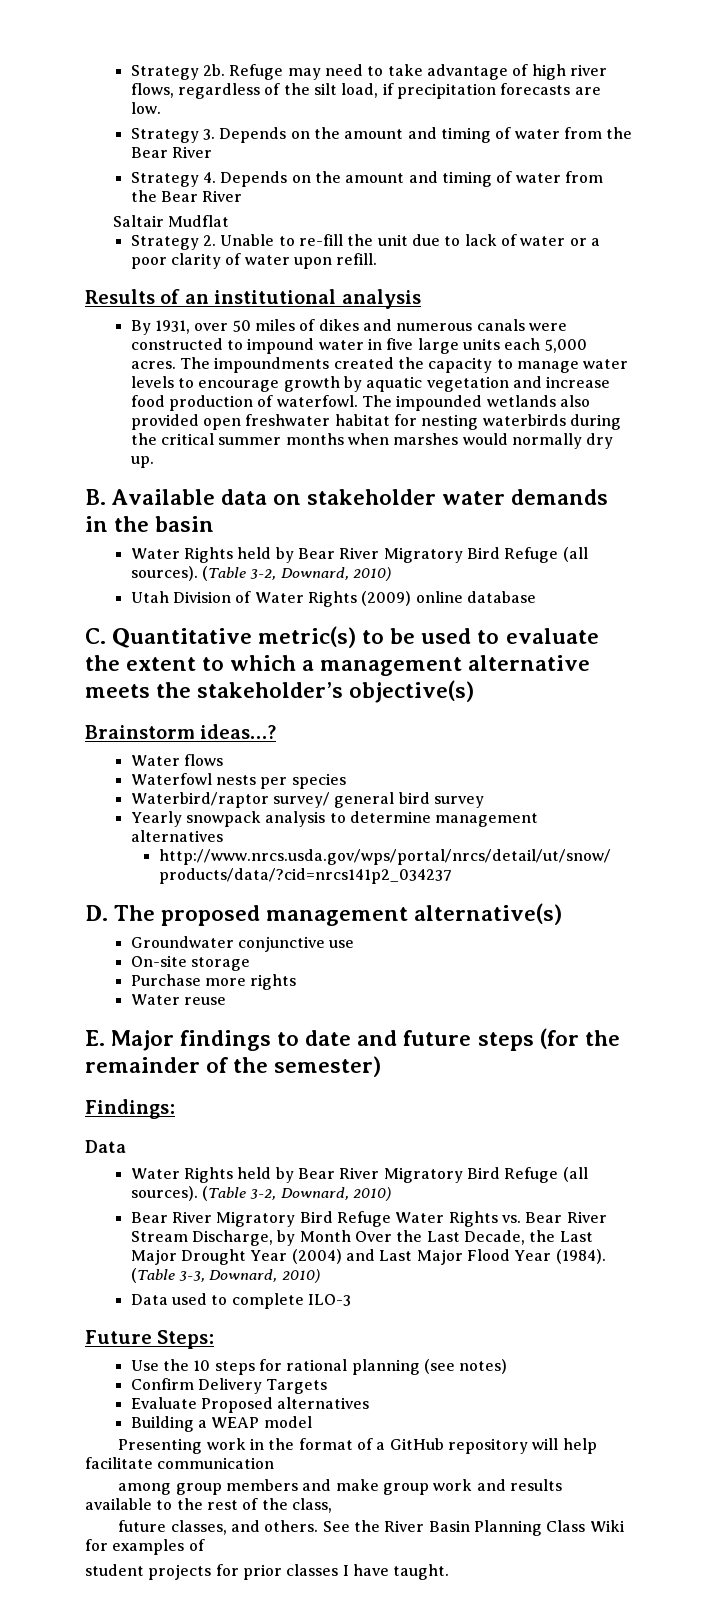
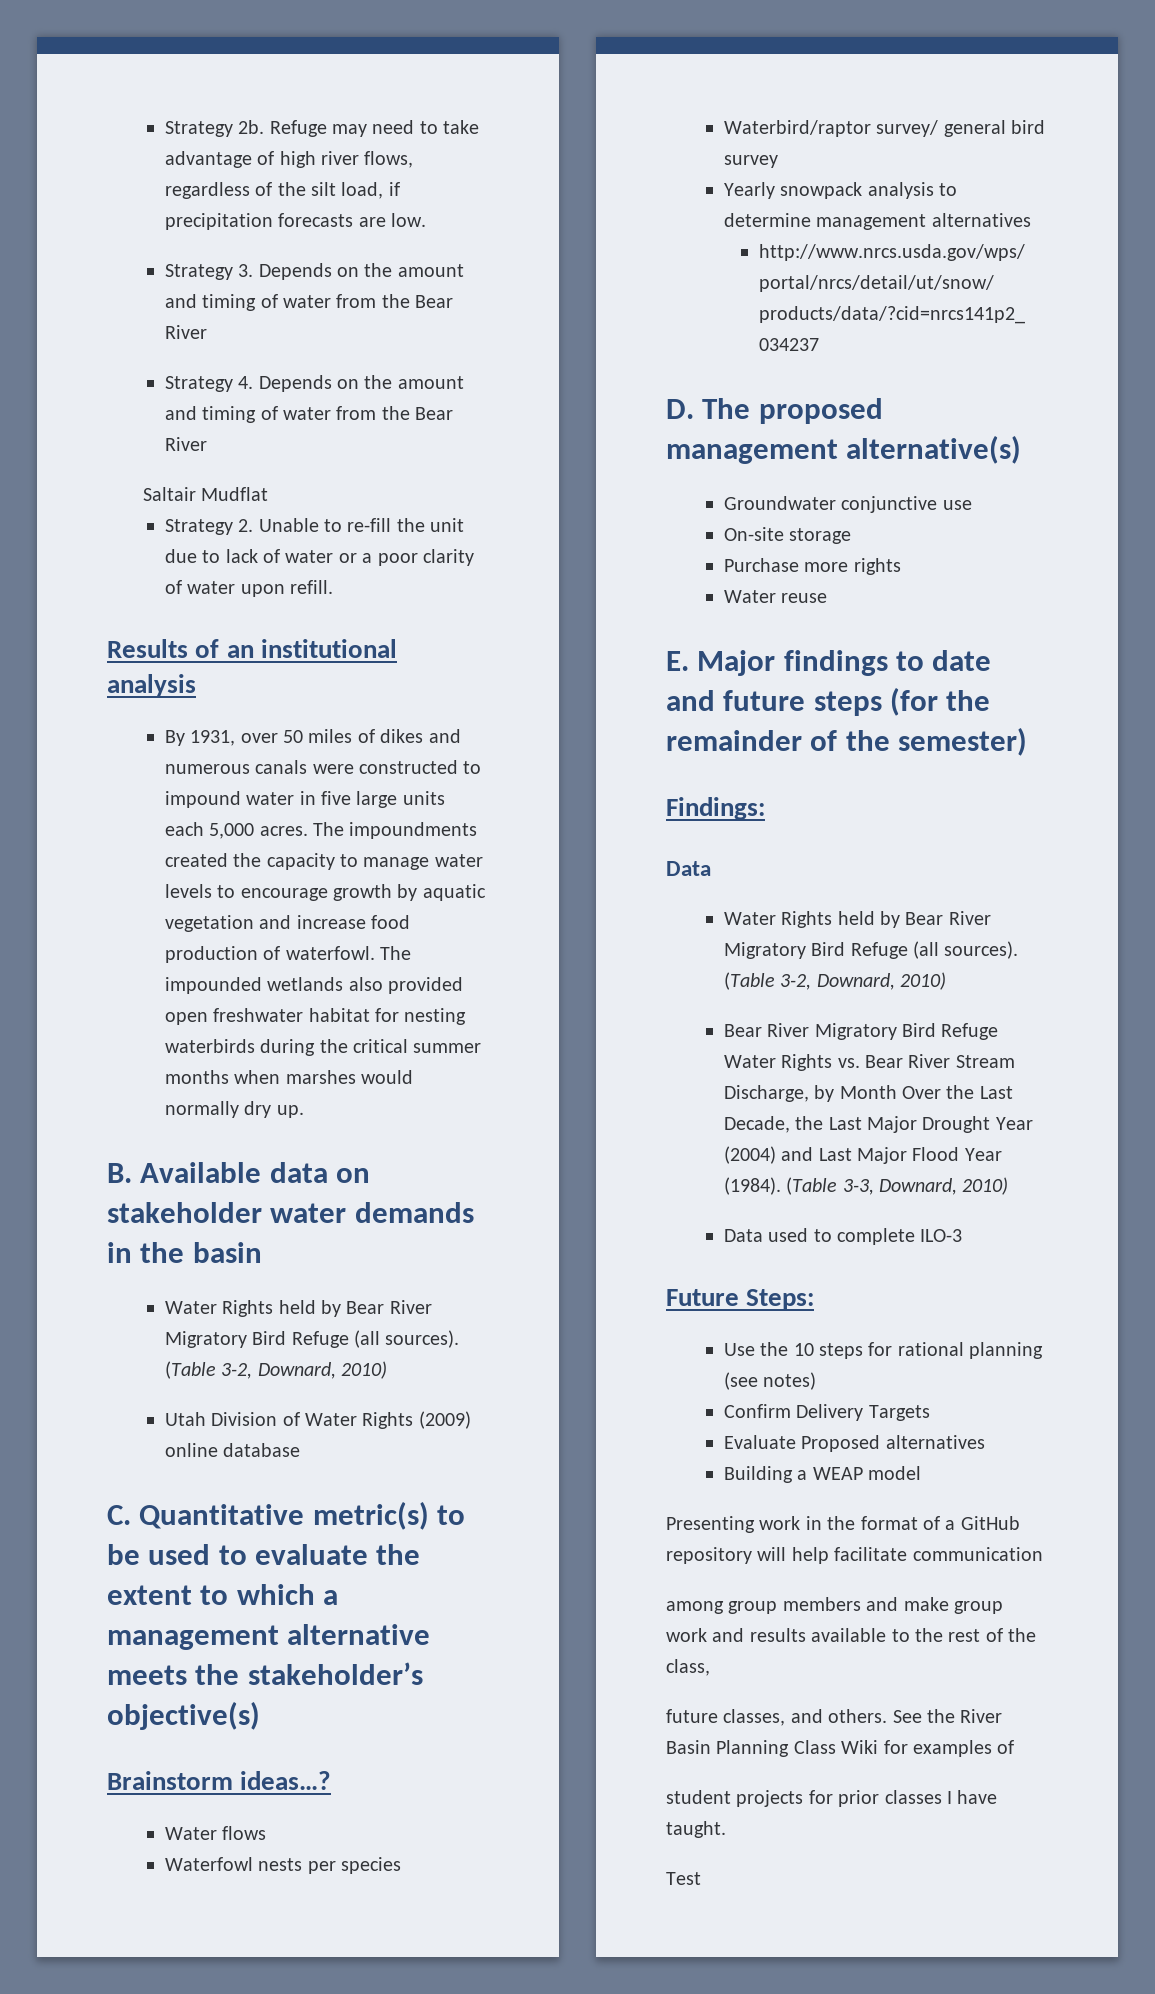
+ Test

